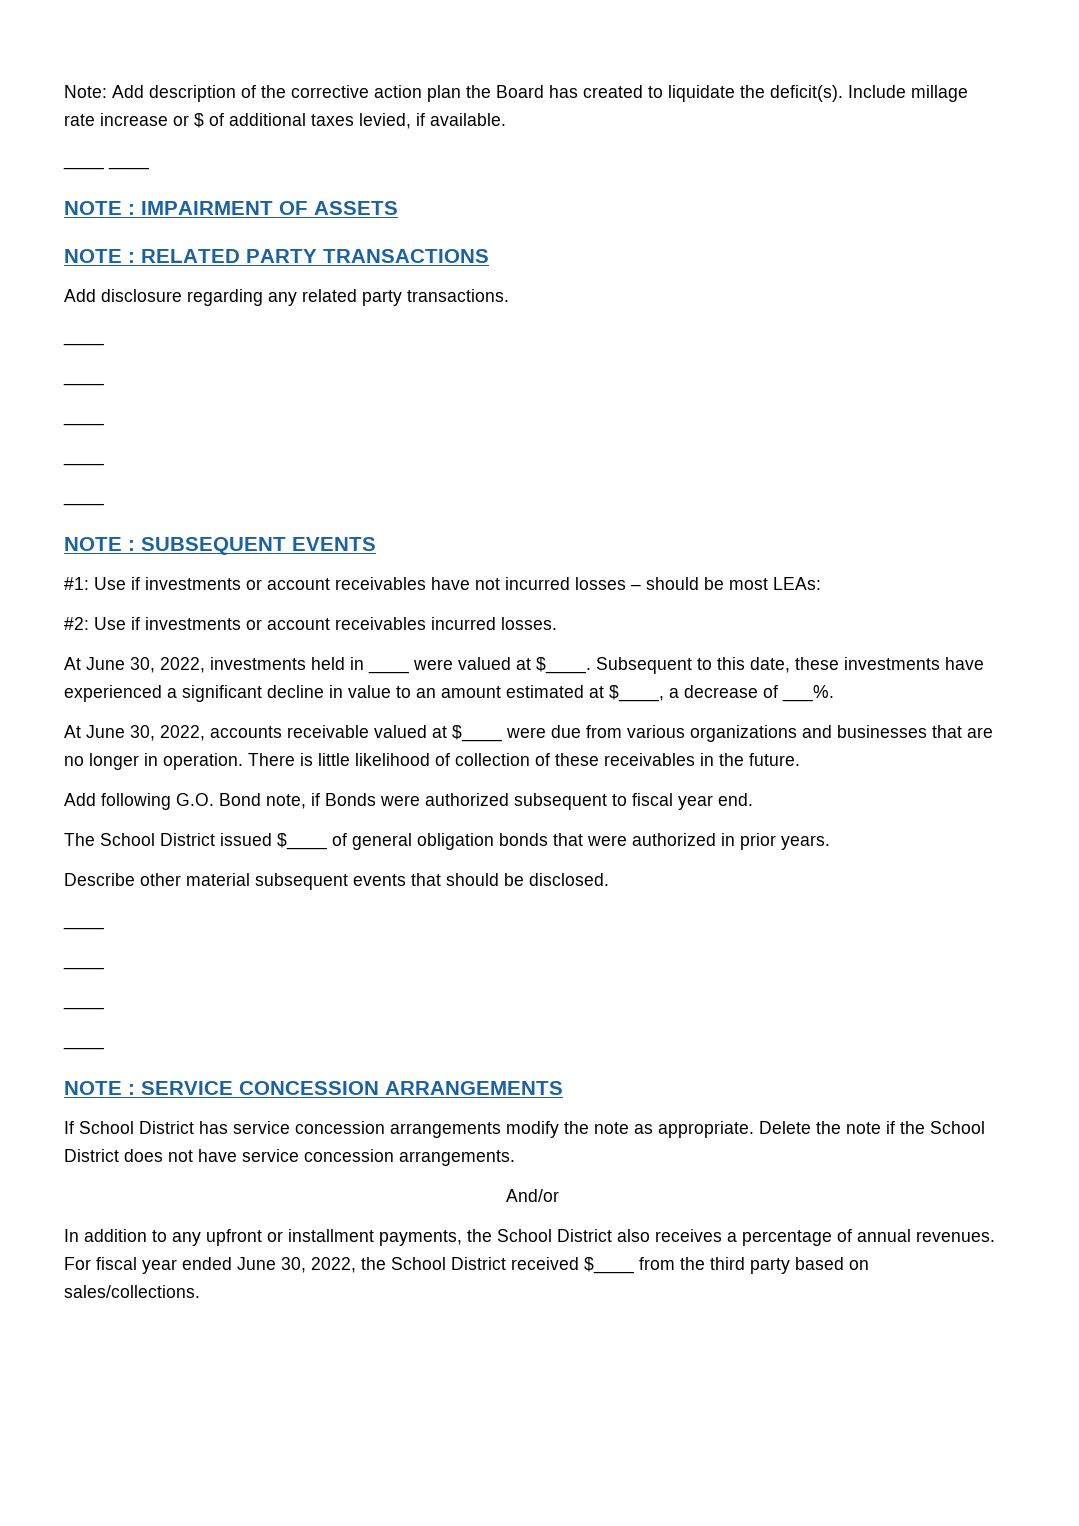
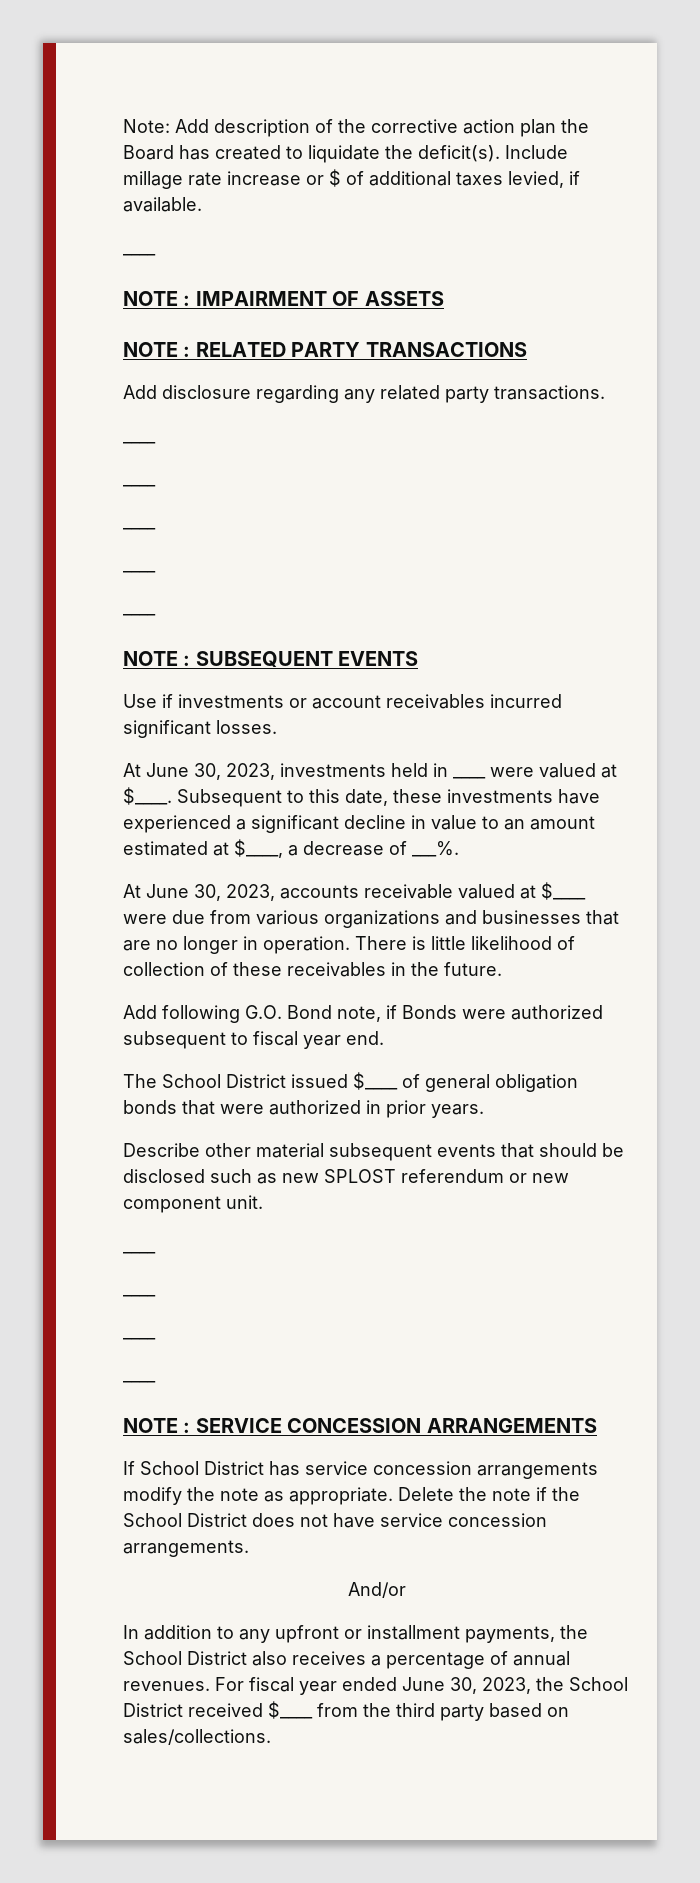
  Include millage rate increase or $ of additional taxes levied, if available.
- ____ ____
+ ____
- #1: Use if investments or account receivables have not incurred losses – should be most LEAs:
- #2: Use if investments or account receivables incurred losses.
+ Use if investments or account receivables incurred significant losses.
- At June 30, 2022, investments held in ____ were valued at $____.
+ At June 30, 2023, investments held in ____ were valued at $____.
- At June 30, 2022, accounts receivable valued at $____ were due from various organizations and businesses that are no longer in operation.
+ At June 30, 2023, accounts receivable valued at $____ were due from various organizations and businesses that are no longer in operation.
- Describe other material subsequent events that should be disclosed.
+ Describe other material subsequent events that should be disclosed such as new SPLOST referendum or new component unit.
- For fiscal year ended June 30, 2022, the School District received $____ from the third party based on sales/collections.
+ For fiscal year ended June 30, 2023, the School District received $____ from the third party based on sales/collections.

